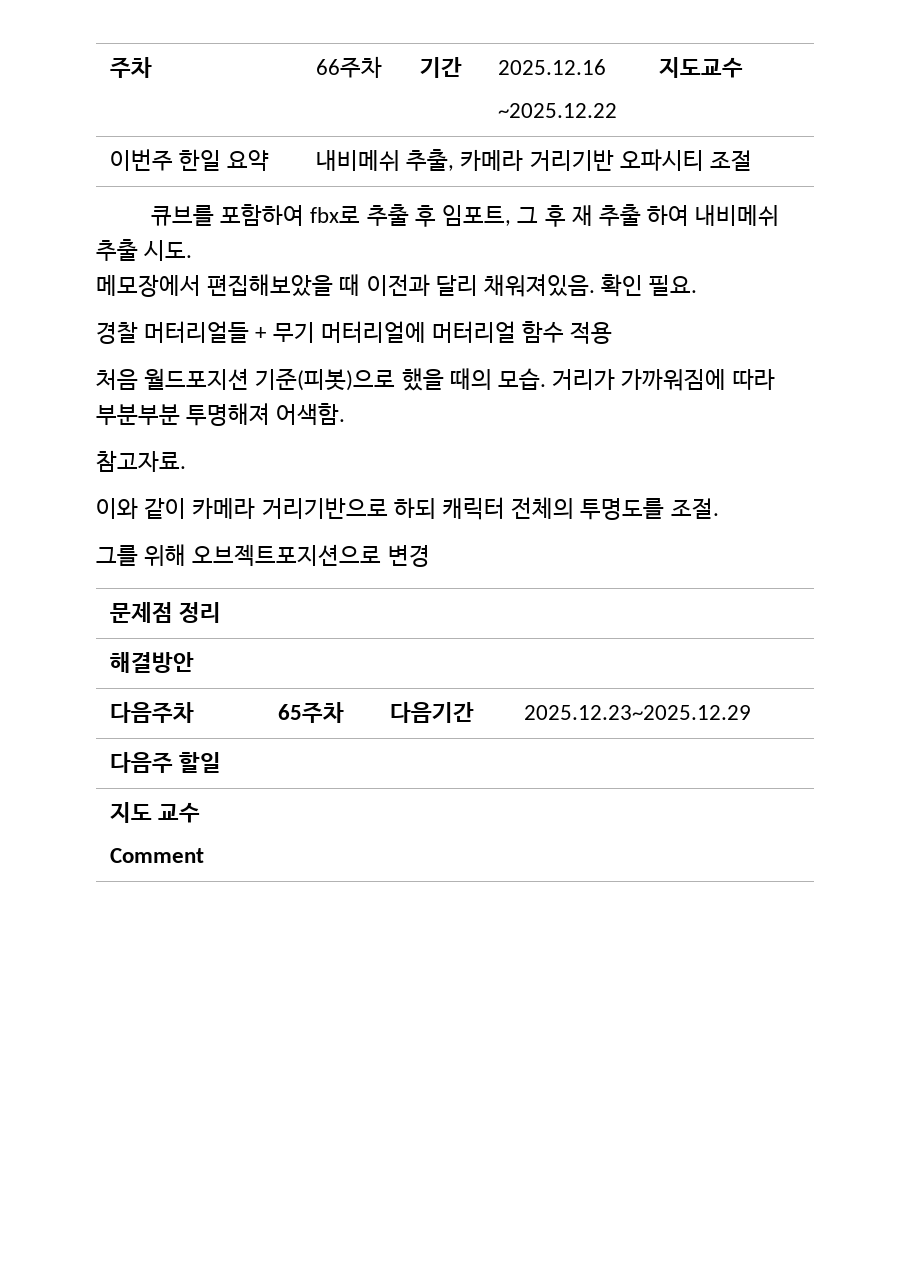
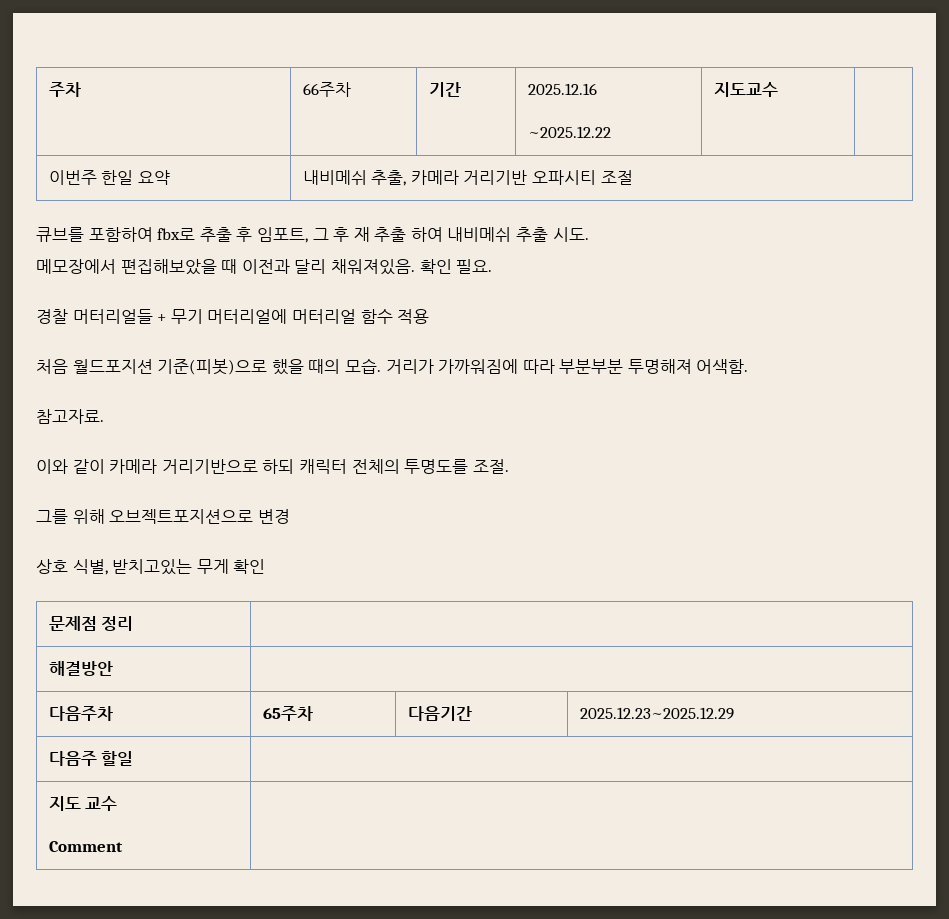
+ 상호 식별, 받치고있는 무게 확인

